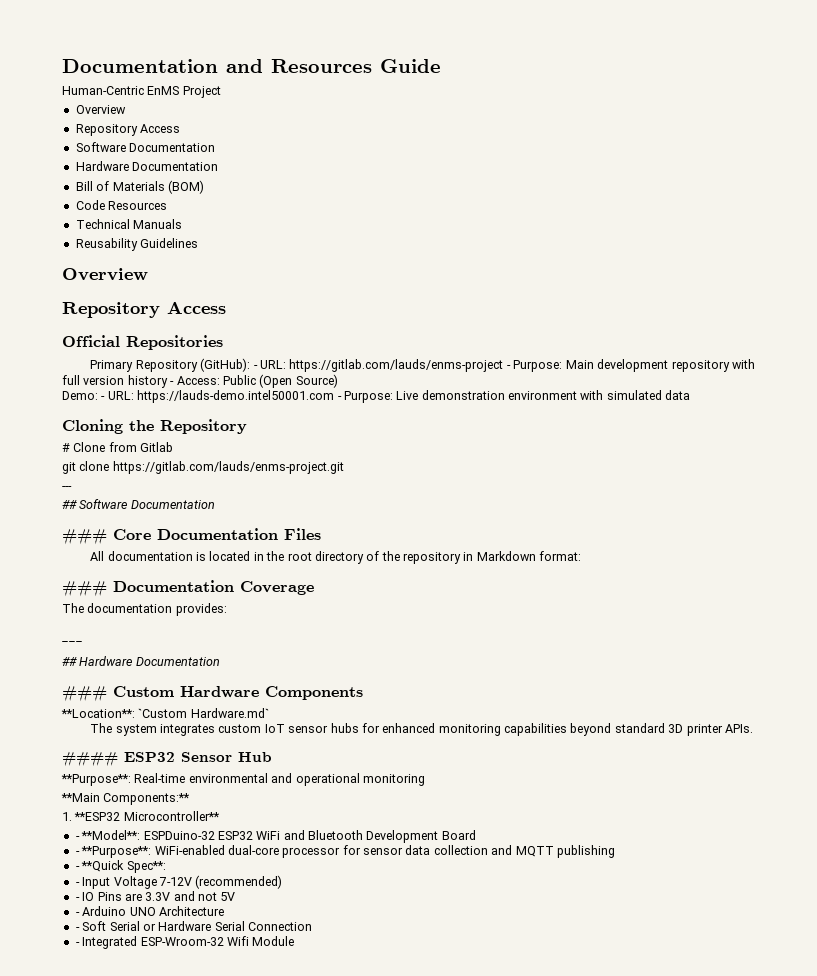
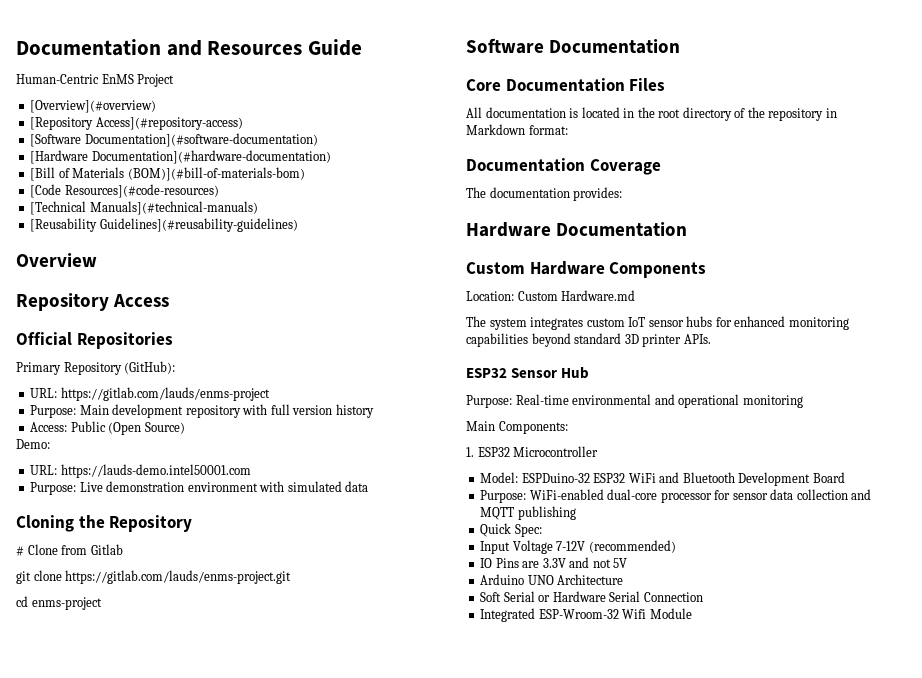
  Human-Centric EnMS Project
- Overview
- Repository Access
- Software Documentation
- Hardware Documentation
- Bill of Materials (BOM)
- Code Resources
- Technical Manuals
- Reusability Guidelines
+ [Overview](#overview)
+ [Repository Access](#repository-access)
+ [Software Documentation](#software-documentation)
+ [Hardware Documentation](#hardware-documentation)
+ [Bill of Materials (BOM)](#bill-of-materials-bom)
+ [Code Resources](#code-resources)
+ [Technical Manuals](#technical-manuals)
+ [Reusability Guidelines](#reusability-guidelines)
- Primary Repository (GitHub): - URL: https://gitlab.com/lauds/enms-project - Purpose: Main development repository with full version history - Access: Public (Open Source)
+ Primary Repository (GitHub):
+ URL: https://gitlab.com/lauds/enms-project
+ Purpose: Main development repository with full version history
+ Access: Public (Open Source)
- Demo: - URL: https://lauds-demo.intel50001.com - Purpose: Live demonstration environment with simulated data
+ Demo:
+ URL: https://lauds-demo.intel50001.com
+ Purpose: Live demonstration environment with simulated data
  git clone https://gitlab.com/lauds/enms-project.git
- ---
- ## Software Documentation
- ### Core Documentation Files
+ cd enms-project
+ Software Documentation
+ Core Documentation Files
- ### Documentation Coverage
+ Documentation Coverage
  The documentation provides:
- ---
- ## Hardware Documentation
- ### Custom Hardware Components
+ Hardware Documentation
+ Custom Hardware Components
- **Location**: `Custom Hardware.md`
+ Location: Custom Hardware.md
- #### ESP32 Sensor Hub
+ ESP32 Sensor Hub
- **Purpose**: Real-time environmental and operational monitoring
+ Purpose: Real-time environmental and operational monitoring
- **Main Components:**
+ Main Components:
- 1. **ESP32 Microcontroller**
- - **Model**: ESPDuino-32 ESP32 WiFi and Bluetooth Development Board
+ 1. ESP32 Microcontroller
+ Model: ESPDuino-32 ESP32 WiFi and Bluetooth Development Board
- - **Purpose**: WiFi-enabled dual-core processor for sensor data collection and MQTT publishing
+ Purpose: WiFi-enabled dual-core processor for sensor data collection and MQTT publishing
- - **Quick Spec**:
- - Input Voltage 7-12V (recommended)
+ Quick Spec:
+ Input Voltage 7-12V (recommended)
- - IO Pins are 3.3V and not 5V
+ IO Pins are 3.3V and not 5V
- - Arduino UNO Architecture
+ Arduino UNO Architecture
- - Soft Serial or Hardware Serial Connection
+ Soft Serial or Hardware Serial Connection
- - Integrated ESP-Wroom-32 Wifi Module
+ Integrated ESP-Wroom-32 Wifi Module

